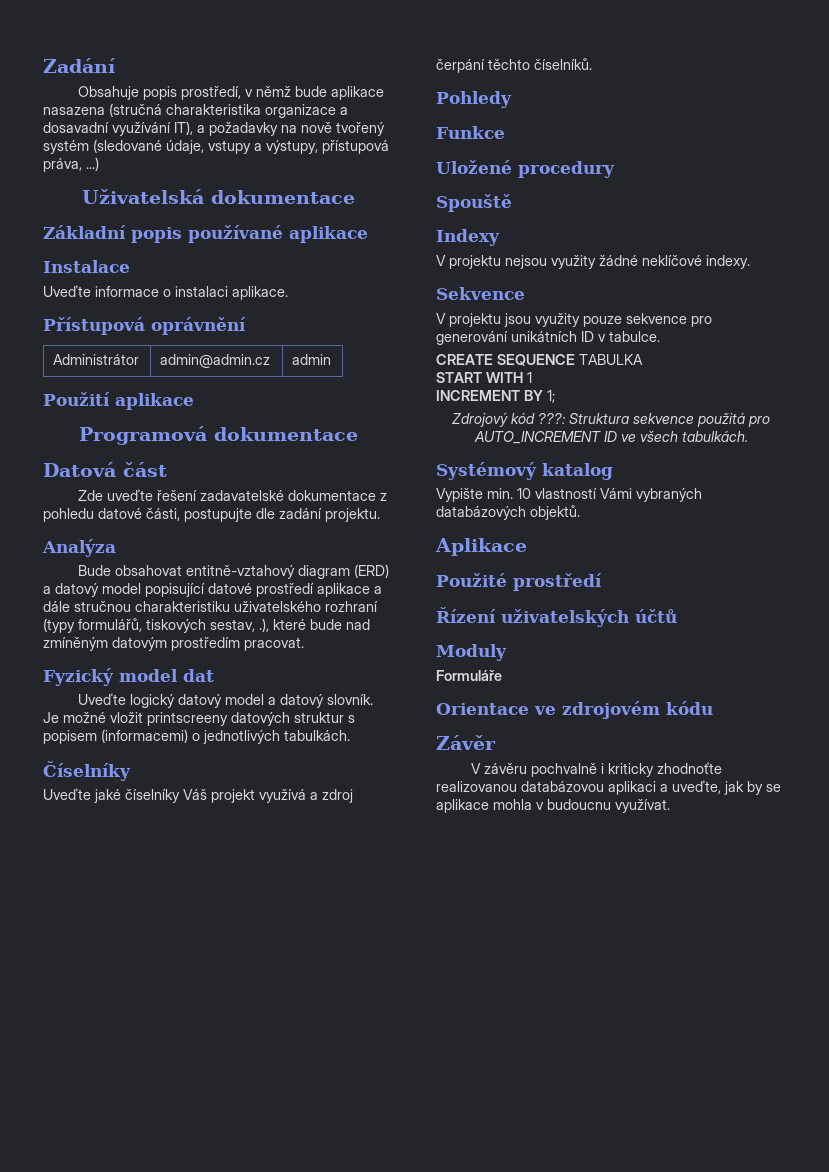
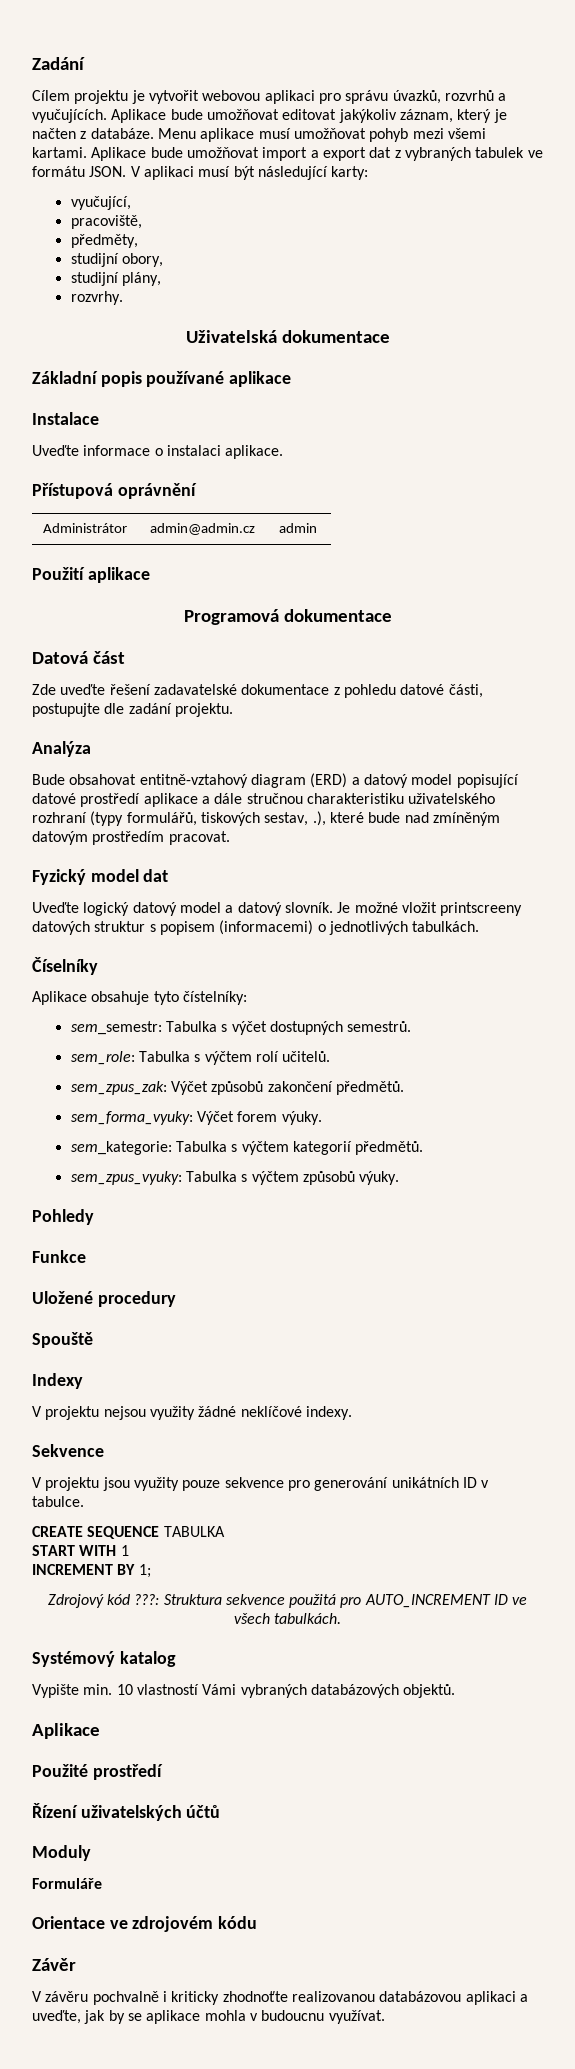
- Obsahuje popis prostředí, v němž bude aplikace nasazena (stručná charakteristika organizace a dosavadní využívání IT), a požadavky na nově tvořený systém (sledované údaje, vstupy a výstupy, přístupová práva, ...)
+ Cílem projektu je vytvořit webovou aplikaci pro správu úvazků, rozvrhů a vyučujících. Aplikace bude umožňovat editovat jakýkoliv záznam, který je načten z databáze. Menu aplikace musí umožňovat pohyb mezi všemi kartami. Aplikace bude umožňovat import a export dat z vybraných tabulek ve formátu JSON. V aplikaci musí být následující karty:
+ vyučující,
+ pracoviště,
+ předměty,
+ studijní obory,
+ studijní plány,
+ rozvrhy.
- Uveďte jaké číselníky Váš projekt využívá a zdroj čerpání těchto číselníků.
+ Aplikace obsahuje tyto čístelníky:
+ sem_semestr: Tabulka s výčet dostupných semestrů.
+ sem_role: Tabulka s výčtem rolí učitelů.
+ sem_zpus_zak: Výčet způsobů zakončení předmětů.
+ sem_forma_vyuky: Výčet forem výuky.
+ sem_kategorie: Tabulka s výčtem kategorií předmětů.
+ sem_zpus_vyuky: Tabulka s výčtem způsobů výuky.

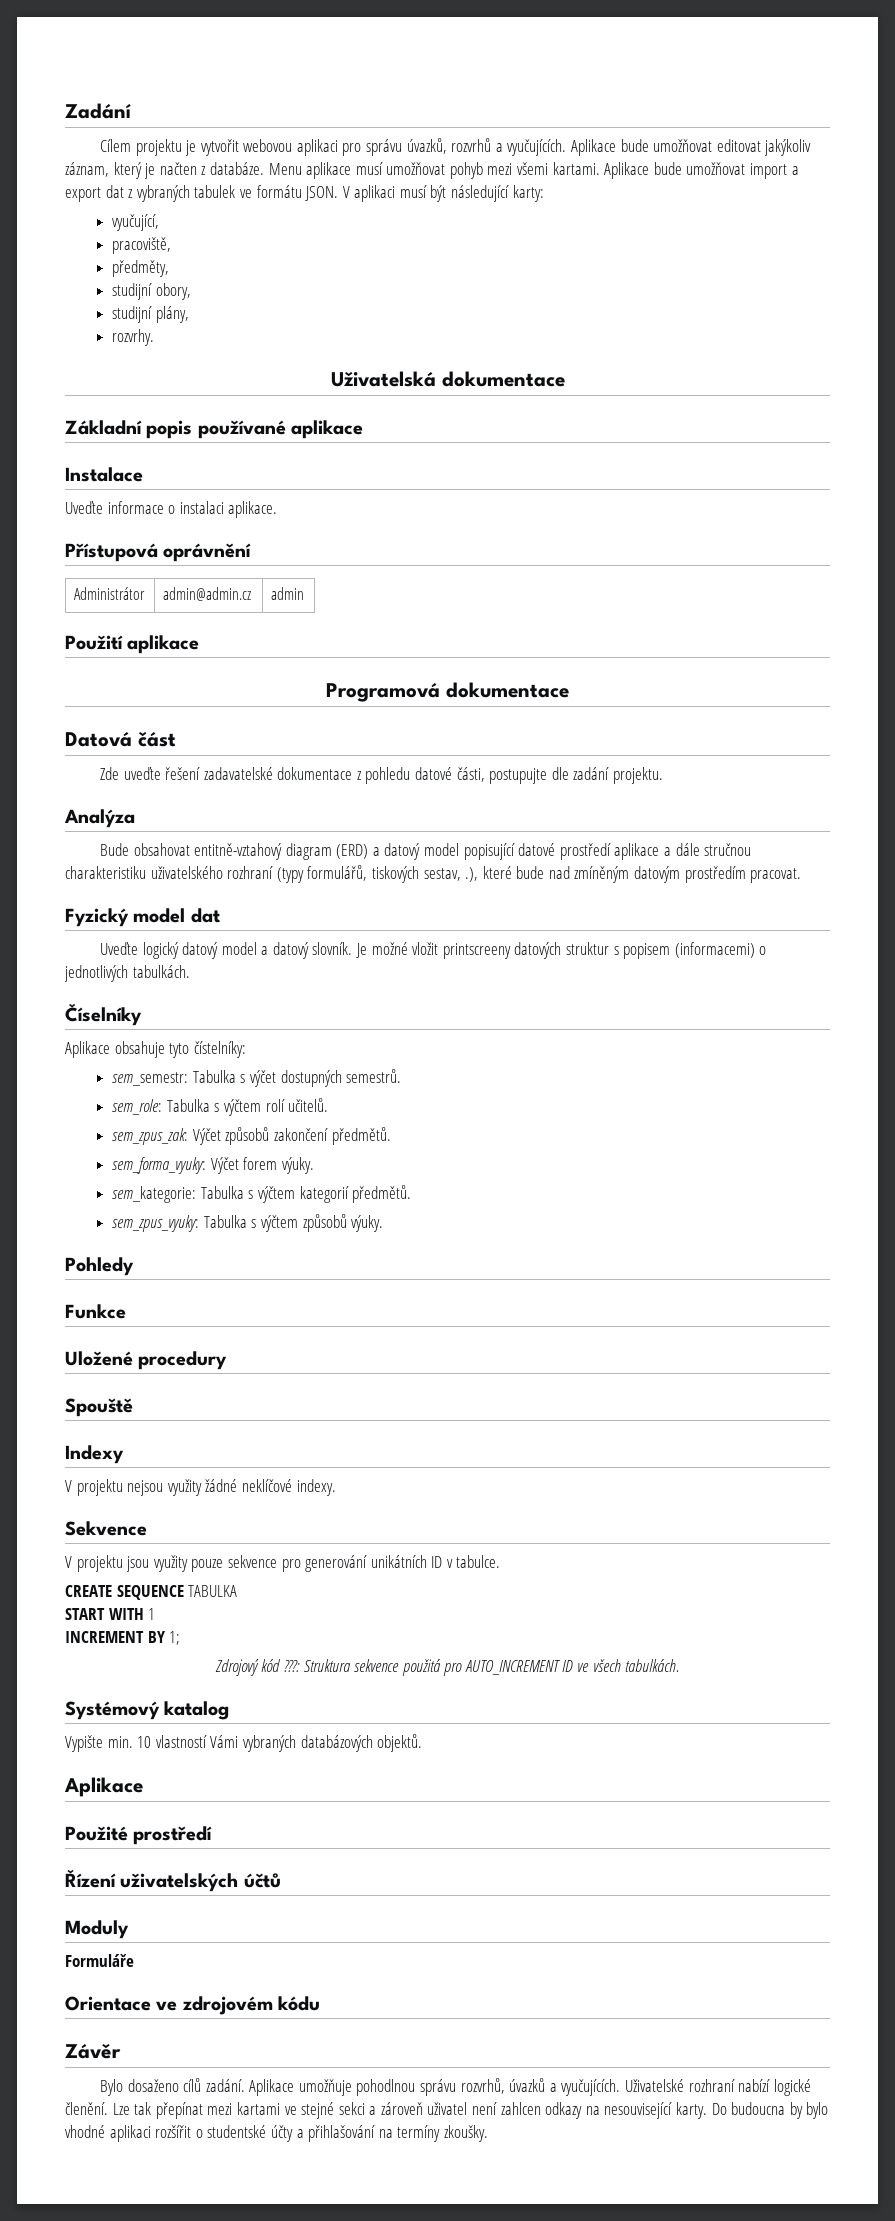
- V závěru pochvalně i kriticky zhodnoťte realizovanou databázovou aplikaci a uveďte, jak by se aplikace mohla v budoucnu využívat.
+ Bylo dosaženo cílů zadání. Aplikace umožňuje pohodlnou správu rozvrhů, úvazků a vyučujících. Uživatelské rozhraní nabízí logické členění. Lze tak přepínat mezi kartami ve stejné sekci a zároveň uživatel není zahlcen odkazy na nesouvisející karty. Do budoucna by bylo vhodné aplikaci rozšířit o studentské účty a přihlašování na termíny zkoušky.

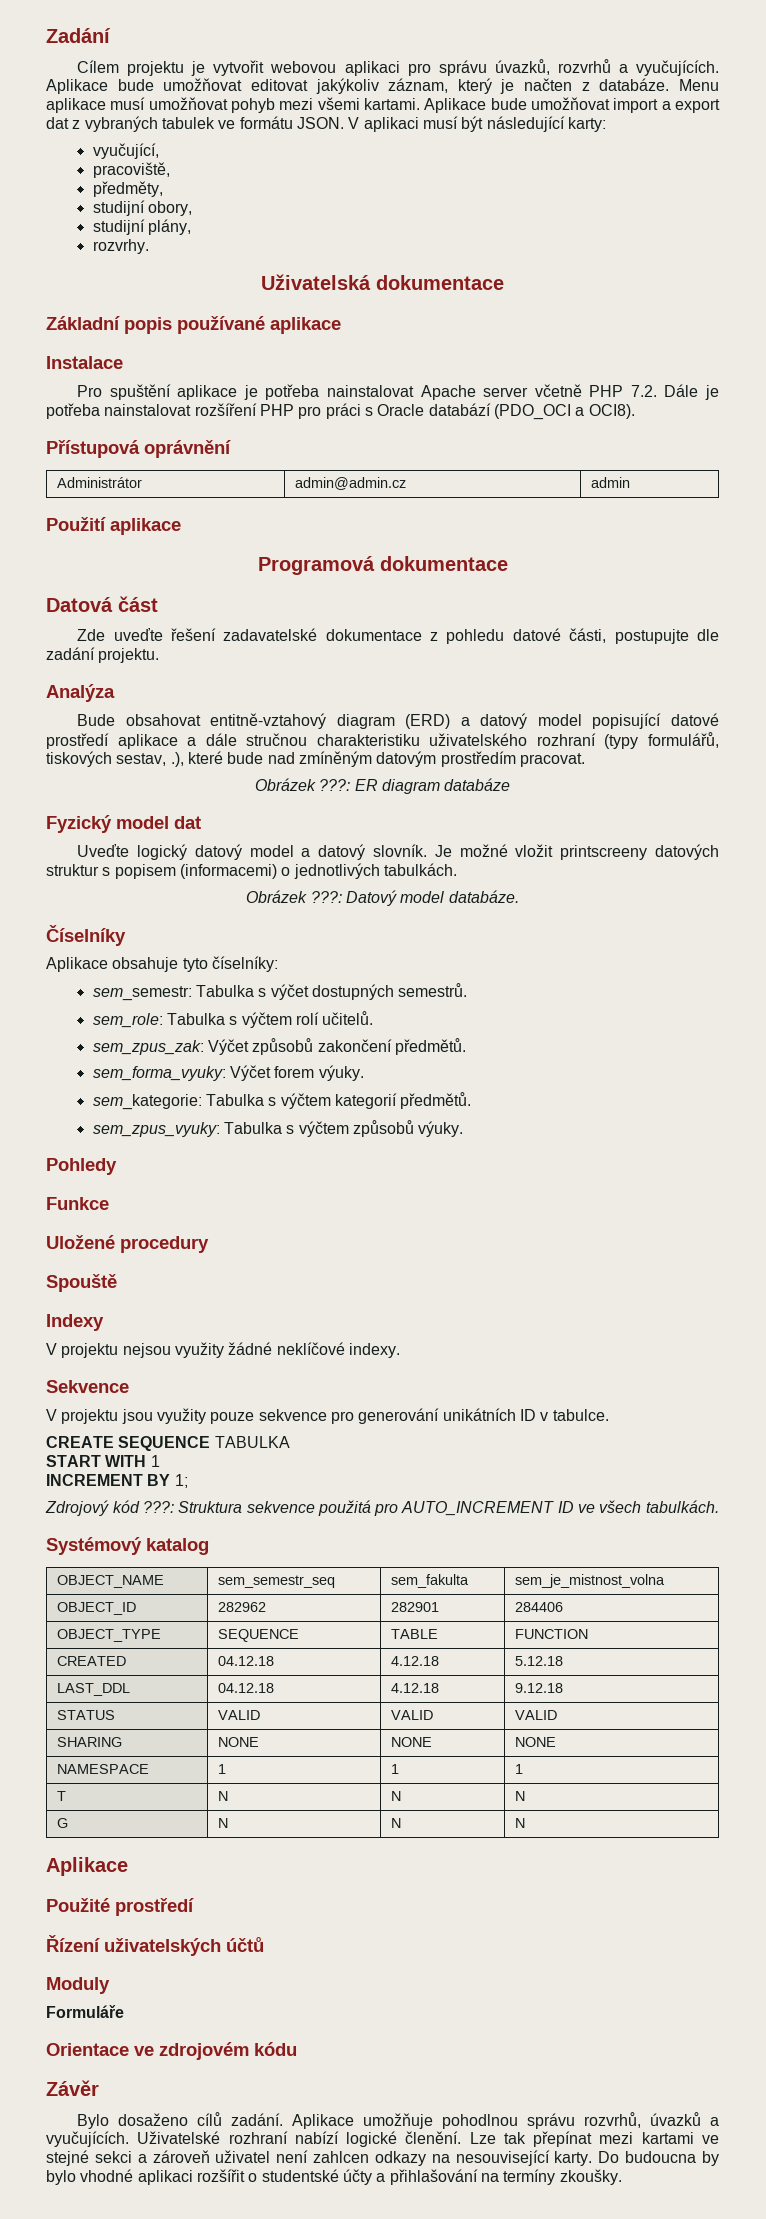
- Uveďte informace o instalaci aplikace.
+ Pro spuštění aplikace je potřeba nainstalovat Apache server včetně PHP 7.2. Dále je potřeba nainstalovat rozšíření PHP pro práci s Oracle databází (PDO_OCI a OCI8).
+ Obrázek ???: ER diagram databáze
+ Obrázek ???: Datový model databáze.
- Aplikace obsahuje tyto čístelníky:
+ Aplikace obsahuje tyto číselníky:
- Vypište min. 10 vlastností Vámi vybraných databázových objektů.
+ OBJECT_NAME | sem_semestr_seq | sem_fakulta | sem_je_mistnost_volna
+ OBJECT_ID | 282962 | 282901 | 284406
+ OBJECT_TYPE | SEQUENCE | TABLE | FUNCTION
+ CREATED | 04.12.18 | 4.12.18 | 5.12.18
+ LAST_DDL | 04.12.18 | 4.12.18 | 9.12.18
+ STATUS | VALID | VALID | VALID
+ SHARING | NONE | NONE | NONE
+ NAMESPACE | 1 | 1 | 1
+ T | N | N | N
+ G | N | N | N

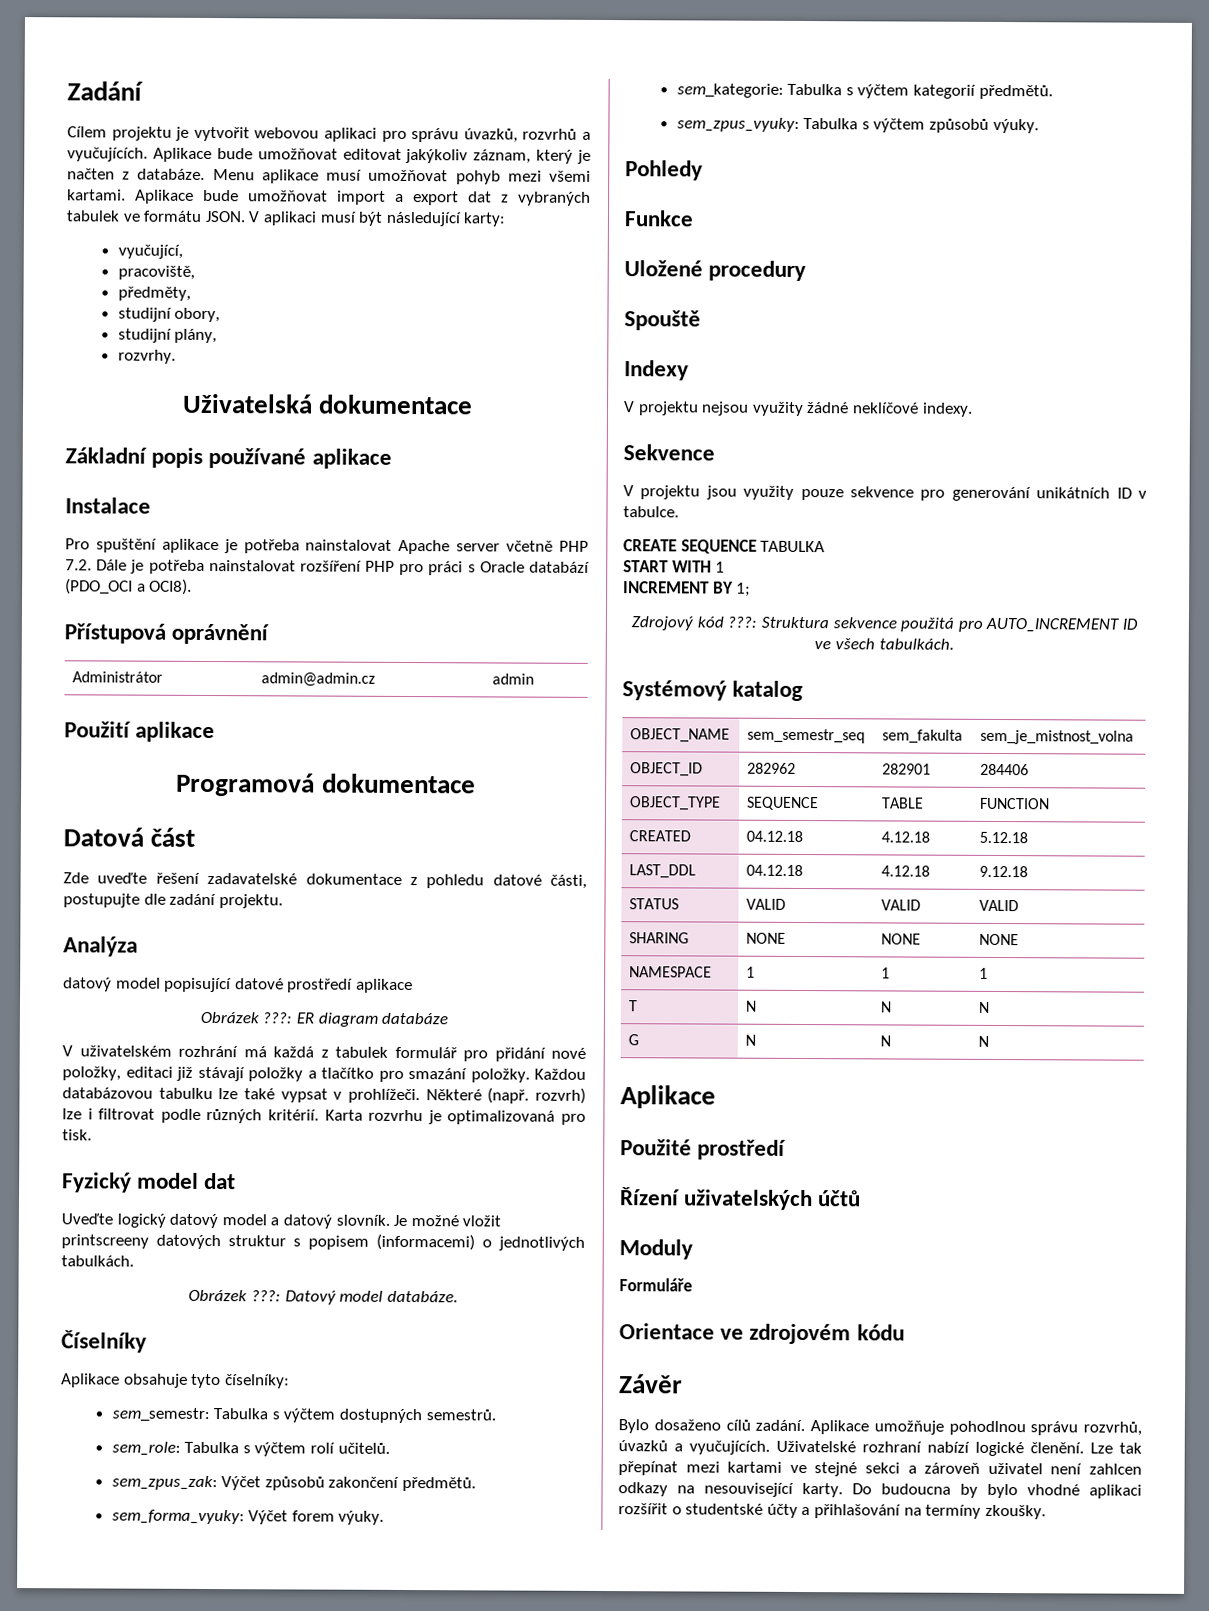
- Bude obsahovat entitně-vztahový diagram (ERD) a datový model popisující datové prostředí aplikace a dále stručnou charakteristiku uživatelského rozhraní (typy formulářů, tiskových sestav, .), které bude nad zmíněným datovým prostředím pracovat.
+ datový model popisující datové prostředí aplikace
+ V uživatelském rozhrání má každá z tabulek formulář pro přidání nové položky, editaci již stávají položky a tlačítko pro smazání položky. Každou databázovou tabulku lze také vypsat v prohlížeči. Některé (např. rozvrh) lze i filtrovat podle různých kritérií. Karta rozvrhu je optimalizovaná pro tisk.
- sem_semestr: Tabulka s výčet dostupných semestrů.
+ sem_semestr: Tabulka s výčtem dostupných semestrů.

